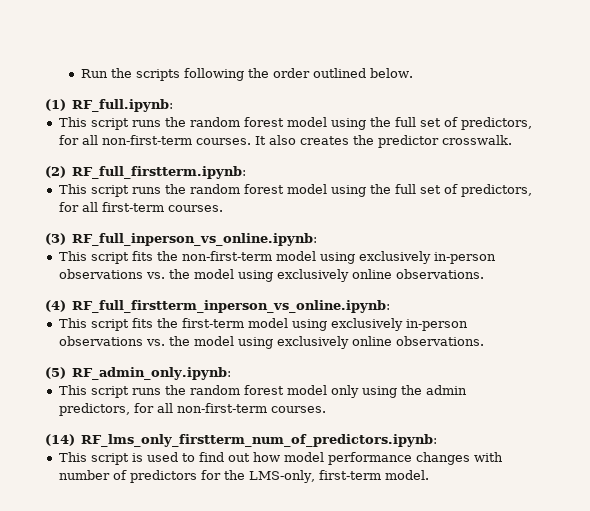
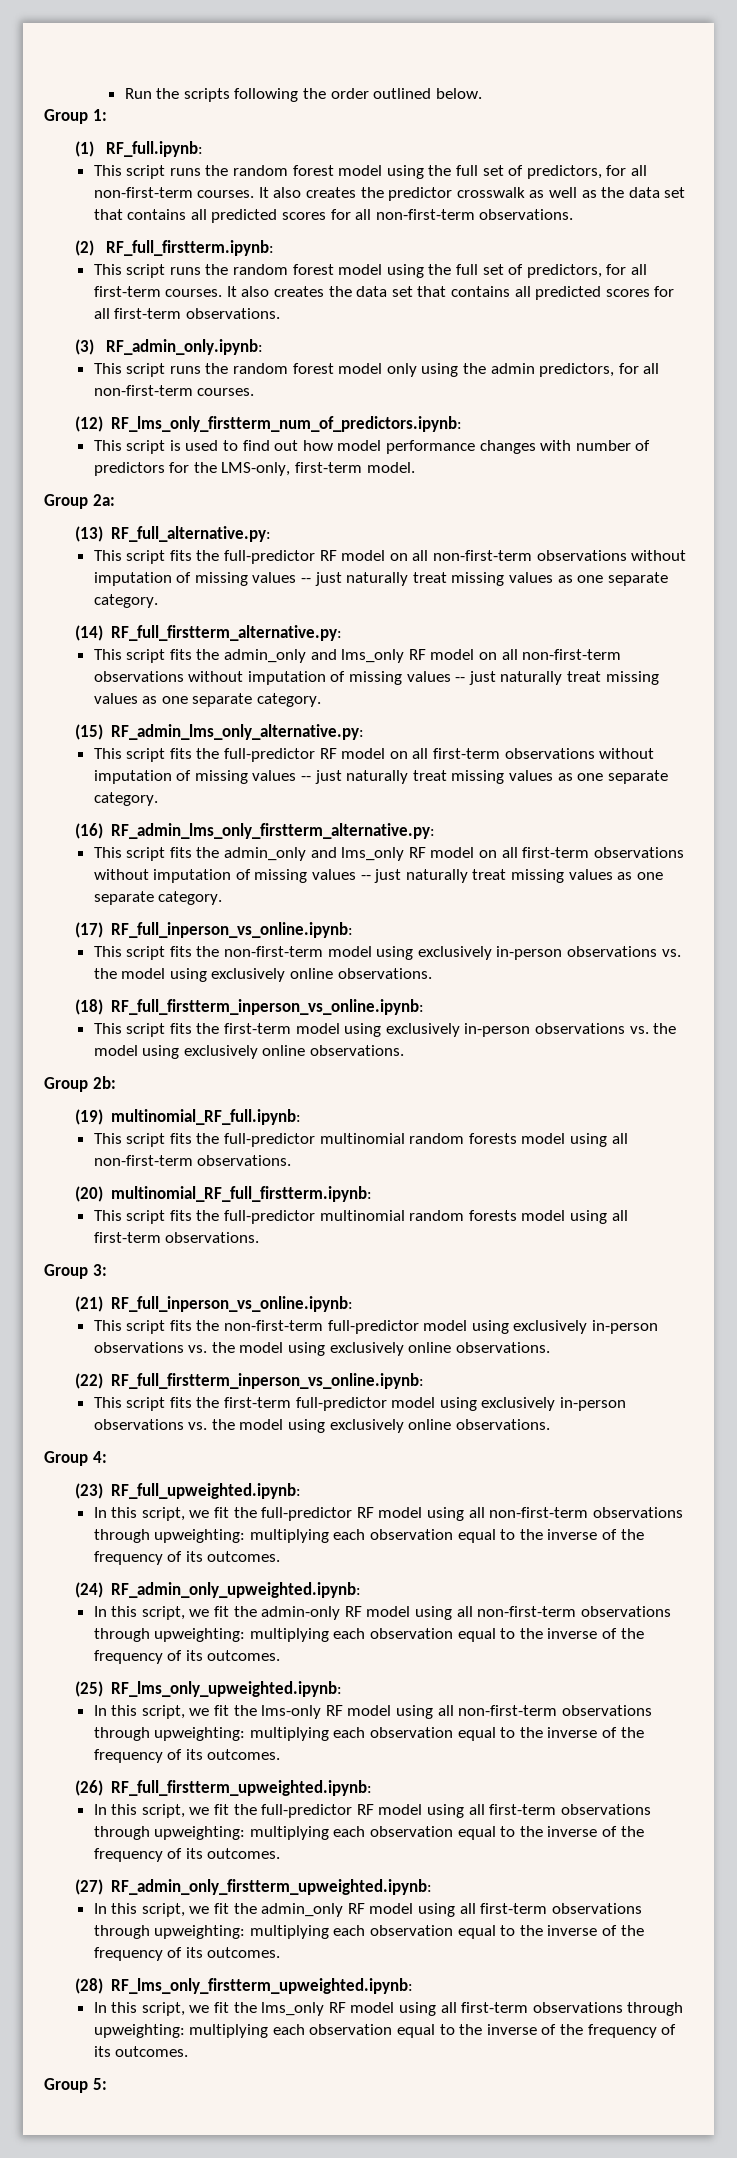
+ Group 1:
- It also creates the predictor crosswalk.
+ It also creates the predictor crosswalk as well as the data set that contains all predicted scores for all non-first-term observations.
- This script runs the random forest model using the full set of predictors, for all first-term courses.
- (3) RF_full_inperson_vs_online.ipynb:
- This script fits the non-first-term model using exclusively in-person observations vs. the model using exclusively online observations.
- (4) RF_full_firstterm_inperson_vs_online.ipynb:
- This script fits the first-term model using exclusively in-person observations vs. the model using exclusively online observations.
- (5) RF_admin_only.ipynb:
+ This script runs the random forest model using the full set of predictors, for all first-term courses. It also creates the data set that contains all predicted scores for all first-term observations.
+ (3) RF_admin_only.ipynb:
- (14) RF_lms_only_firstterm_num_of_predictors.ipynb:
+ (12) RF_lms_only_firstterm_num_of_predictors.ipynb:
+ Group 2a:
+ (13) RF_full_alternative.py:
+ This script fits the full-predictor RF model on all non-first-term observations without imputation of missing values -- just naturally treat missing values as one separate category.
+ (14) RF_full_firstterm_alternative.py:
+ This script fits the admin_only and lms_only RF model on all non-first-term observations without imputation of missing values -- just naturally treat missing values as one separate category.
+ (15) RF_admin_lms_only_alternative.py:
+ This script fits the full-predictor RF model on all first-term observations without imputation of missing values -- just naturally treat missing values as one separate category.
+ (16) RF_admin_lms_only_firstterm_alternative.py:
+ This script fits the admin_only and lms_only RF model on all first-term observations without imputation of missing values -- just naturally treat missing values as one separate category.
+ (17) RF_full_inperson_vs_online.ipynb:
+ This script fits the non-first-term model using exclusively in-person observations vs. the model using exclusively online observations.
+ (18) RF_full_firstterm_inperson_vs_online.ipynb:
+ This script fits the first-term model using exclusively in-person observations vs. the model using exclusively online observations.
+ Group 2b:
+ (19) multinomial_RF_full.ipynb:
+ This script fits the full-predictor multinomial random forests model using all non-first-term observations.
+ (20) multinomial_RF_full_firstterm.ipynb:
+ This script fits the full-predictor multinomial random forests model using all first-term observations.
+ Group 3:
+ (21) RF_full_inperson_vs_online.ipynb:
+ This script fits the non-first-term full-predictor model using exclusively in-person observations vs. the model using exclusively online observations.
+ (22) RF_full_firstterm_inperson_vs_online.ipynb:
+ This script fits the first-term full-predictor model using exclusively in-person observations vs. the model using exclusively online observations.
+ Group 4:
+ (23) RF_full_upweighted.ipynb:
+ In this script, we fit the full-predictor RF model using all non-first-term observations through upweighting: multiplying each observation equal to the inverse of the frequency of its outcomes.
+ (24) RF_admin_only_upweighted.ipynb:
+ In this script, we fit the admin-only RF model using all non-first-term observations through upweighting: multiplying each observation equal to the inverse of the frequency of its outcomes.
+ (25) RF_lms_only_upweighted.ipynb:
+ In this script, we fit the lms-only RF model using all non-first-term observations through upweighting: multiplying each observation equal to the inverse of the frequency of its outcomes.
+ (26) RF_full_firstterm_upweighted.ipynb:
+ In this script, we fit the full-predictor RF model using all first-term observations through upweighting: multiplying each observation equal to the inverse of the frequency of its outcomes.
+ (27) RF_admin_only_firstterm_upweighted.ipynb:
+ In this script, we fit the admin_only RF model using all first-term observations through upweighting: multiplying each observation equal to the inverse of the frequency of its outcomes.
+ (28) RF_lms_only_firstterm_upweighted.ipynb:
+ In this script, we fit the lms_only RF model using all first-term observations through upweighting: multiplying each observation equal to the inverse of the frequency of its outcomes.
+ Group 5:

